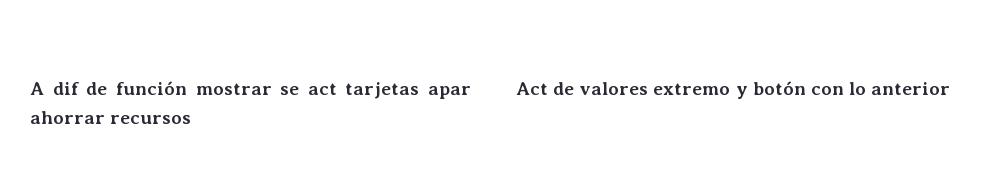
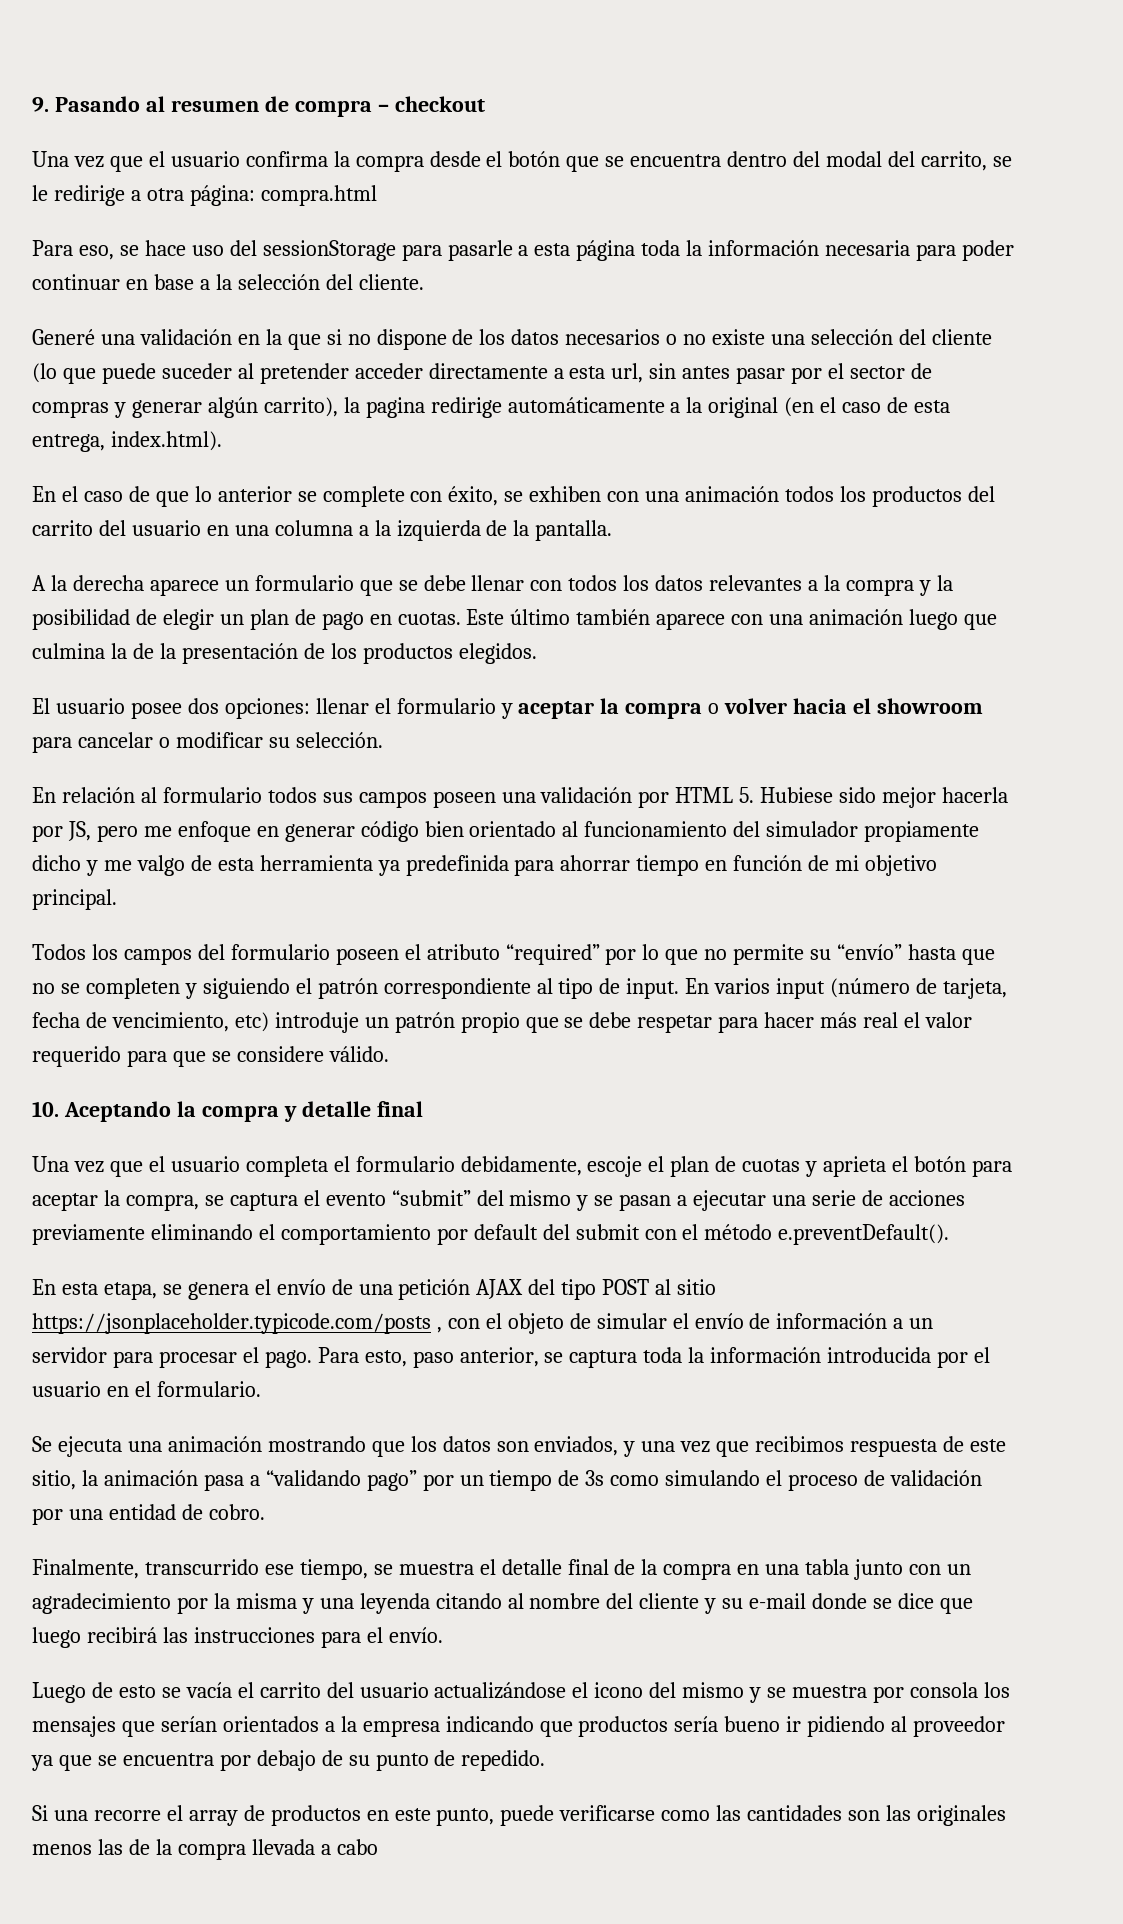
- A dif de función mostrar se act tarjetas apar ahorrar recursos
- Act de valores extremo y botón con lo anterior
+ 9. Pasando al resumen de compra – checkout
+ Una vez que el usuario confirma la compra desde el botón que se encuentra dentro del modal del carrito, se le redirige a otra página: compra.html
+ Para eso, se hace uso del sessionStorage para pasarle a esta página toda la información necesaria para poder continuar en base a la selección del cliente.
+ Generé una validación en la que si no dispone de los datos necesarios o no existe una selección del cliente (lo que puede suceder al pretender acceder directamente a esta url, sin antes pasar por el sector de compras y generar algún carrito), la pagina redirige automáticamente a la original (en el caso de esta entrega, index.html).
+ En el caso de que lo anterior se complete con éxito, se exhiben con una animación todos los productos del carrito del usuario en una columna a la izquierda de la pantalla.
+ A la derecha aparece un formulario que se debe llenar con todos los datos relevantes a la compra y la posibilidad de elegir un plan de pago en cuotas. Este último también aparece con una animación luego que culmina la de la presentación de los productos elegidos.
+ El usuario posee dos opciones: llenar el formulario y aceptar la compra o volver hacia el showroom para cancelar o modificar su selección.
+ En relación al formulario todos sus campos poseen una validación por HTML 5. Hubiese sido mejor hacerla por JS, pero me enfoque en generar código bien orientado al funcionamiento del simulador propiamente dicho y me valgo de esta herramienta ya predefinida para ahorrar tiempo en función de mi objetivo principal.
+ Todos los campos del formulario poseen el atributo “required” por lo que no permite su “envío” hasta que no se completen y siguiendo el patrón correspondiente al tipo de input. En varios input (número de tarjeta, fecha de vencimiento, etc) introduje un patrón propio que se debe respetar para hacer más real el valor requerido para que se considere válido.
+ 10. Aceptando la compra y detalle final
+ Una vez que el usuario completa el formulario debidamente, escoje el plan de cuotas y aprieta el botón para aceptar la compra, se captura el evento “submit” del mismo y se pasan a ejecutar una serie de acciones previamente eliminando el comportamiento por default del submit con el método e.preventDefault().
+ En esta etapa, se genera el envío de una petición AJAX del tipo POST al sitio https://jsonplaceholder.typicode.com/posts , con el objeto de simular el envío de información a un servidor para procesar el pago. Para esto, paso anterior, se captura toda la información introducida por el usuario en el formulario.
+ Se ejecuta una animación mostrando que los datos son enviados, y una vez que recibimos respuesta de este sitio, la animación pasa a “validando pago” por un tiempo de 3s como simulando el proceso de validación por una entidad de cobro.
+ Finalmente, transcurrido ese tiempo, se muestra el detalle final de la compra en una tabla junto con un agradecimiento por la misma y una leyenda citando al nombre del cliente y su e-mail donde se dice que luego recibirá las instrucciones para el envío.
+ Luego de esto se vacía el carrito del usuario actualizándose el icono del mismo y se muestra por consola los mensajes que serían orientados a la empresa indicando que productos sería bueno ir pidiendo al proveedor ya que se encuentra por debajo de su punto de repedido.
+ Si una recorre el array de productos en este punto, puede verificarse como las cantidades son las originales menos las de la compra llevada a cabo

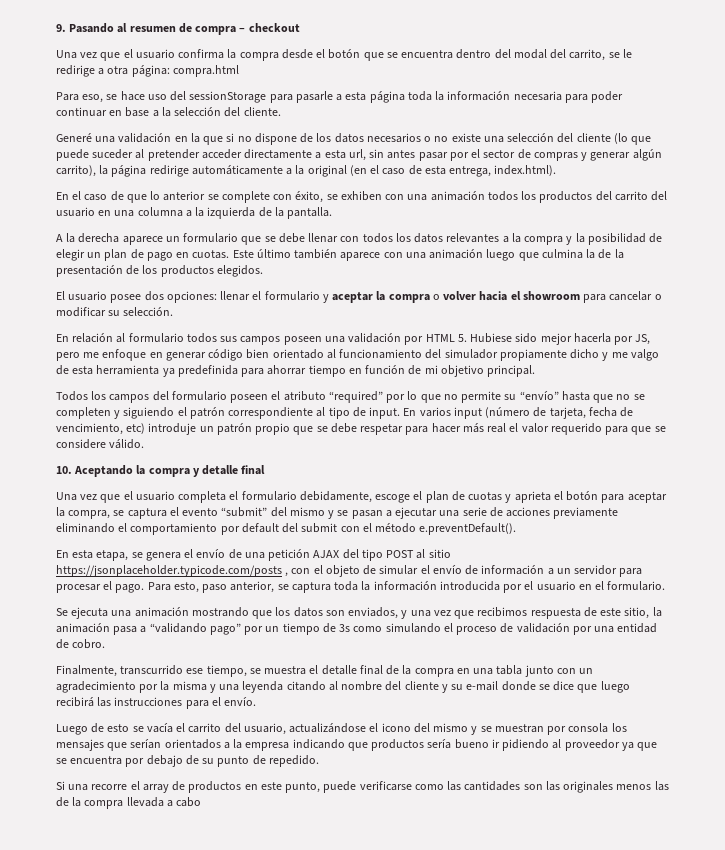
- Generé una validación en la que si no dispone de los datos necesarios o no existe una selección del cliente (lo que puede suceder al pretender acceder directamente a esta url, sin antes pasar por el sector de compras y generar algún carrito), la pagina redirige automáticamente a la original (en el caso de esta entrega, index.html).
+ Generé una validación en la que si no dispone de los datos necesarios o no existe una selección del cliente (lo que puede suceder al pretender acceder directamente a esta url, sin antes pasar por el sector de compras y generar algún carrito), la página redirige automáticamente a la original (en el caso de esta entrega, index.html).
- Una vez que el usuario completa el formulario debidamente, escoje el plan de cuotas y aprieta el botón para aceptar la compra, se captura el evento “submit” del mismo y se pasan a ejecutar una serie de acciones previamente eliminando el comportamiento por default del submit con el método e.preventDefault().
+ Una vez que el usuario completa el formulario debidamente, escoge el plan de cuotas y aprieta el botón para aceptar la compra, se captura el evento “submit” del mismo y se pasan a ejecutar una serie de acciones previamente eliminando el comportamiento por default del submit con el método e.preventDefault().
- Luego de esto se vacía el carrito del usuario actualizándose el icono del mismo y se muestra por consola los mensajes que serían orientados a la empresa indicando que productos sería bueno ir pidiendo al proveedor ya que se encuentra por debajo de su punto de repedido.
+ Luego de esto se vacía el carrito del usuario, actualizándose el icono del mismo y se muestran por consola los mensajes que serían orientados a la empresa indicando que productos sería bueno ir pidiendo al proveedor ya que se encuentra por debajo de su punto de repedido.

